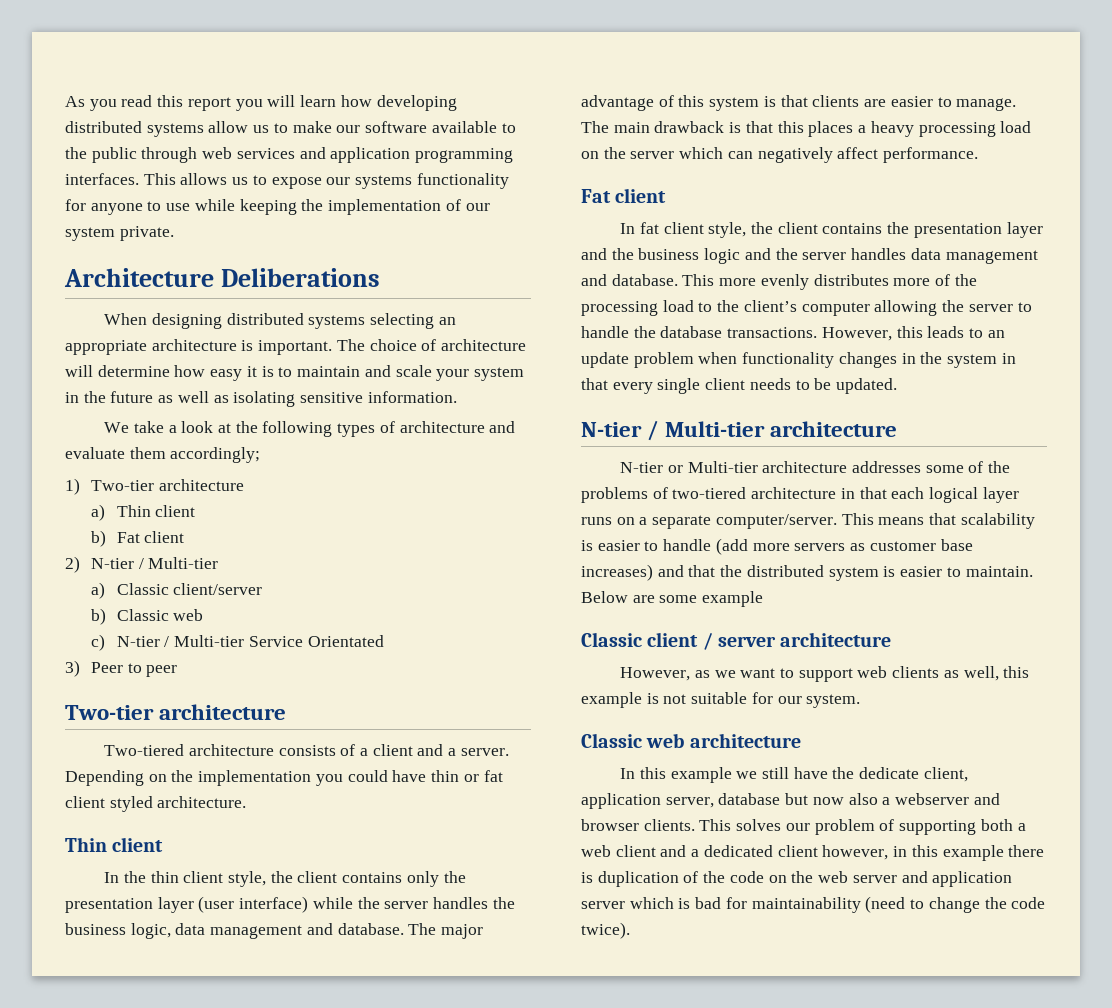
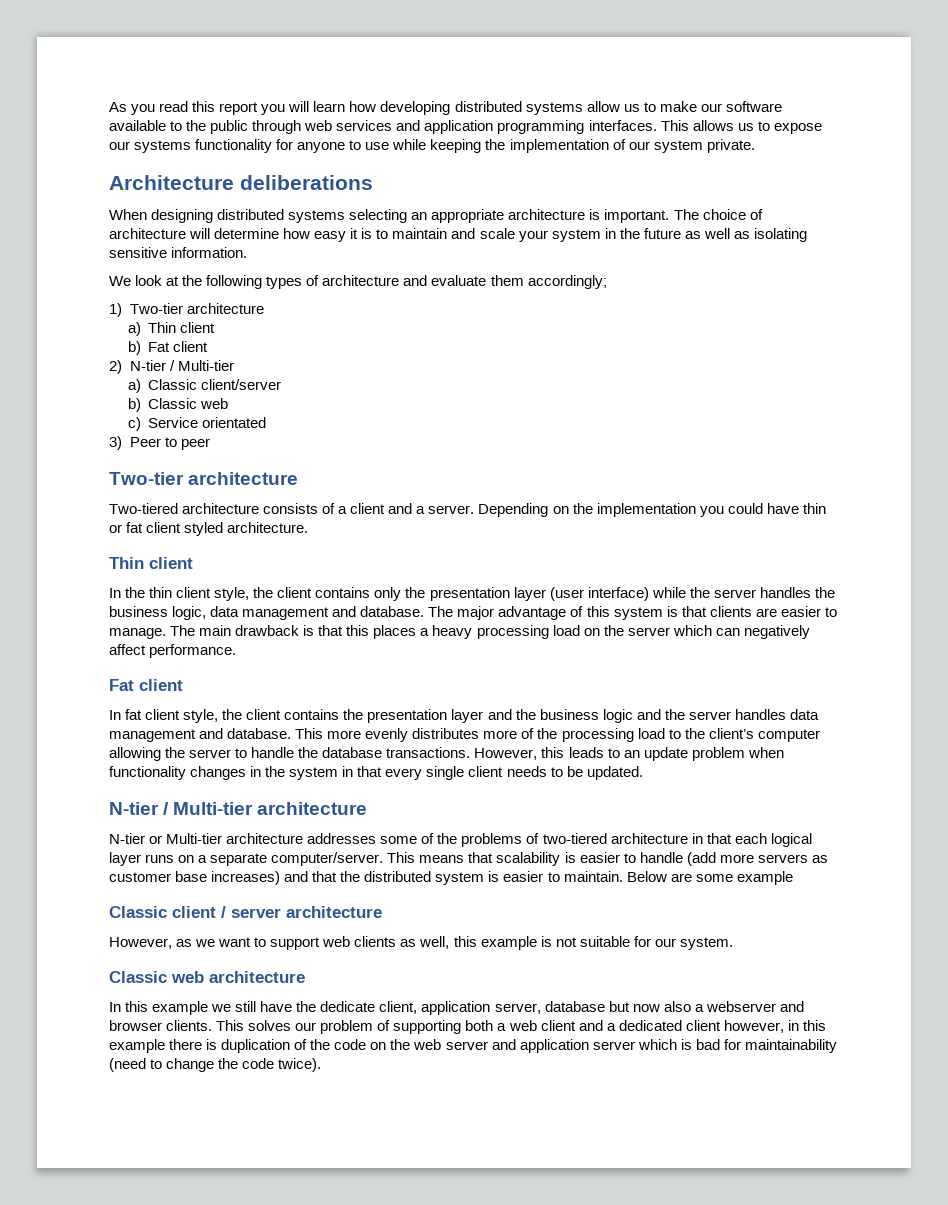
- Architecture Deliberations
+ Architecture deliberations
- We take a look at the following types of architecture and evaluate them accordingly;
+ We look at the following types of architecture and evaluate them accordingly;
- c) N-tier / Multi-tier Service Orientated
+ c) Service orientated

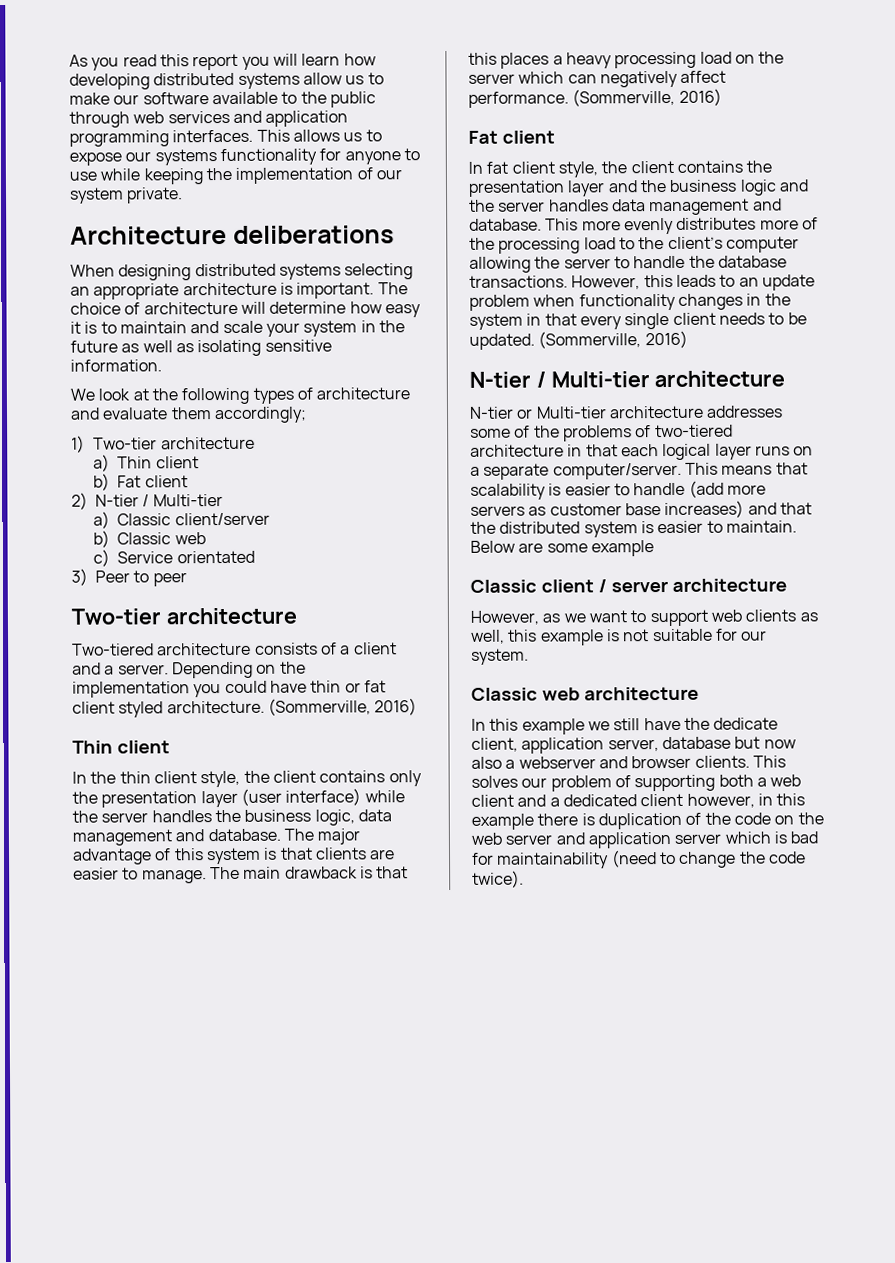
- Depending on the implementation you could have thin or fat client styled architecture.
+ Depending on the implementation you could have thin or fat client styled architecture. (Sommerville, 2016)
- The main drawback is that this places a heavy processing load on the server which can negatively affect performance.
+ The main drawback is that this places a heavy processing load on the server which can negatively affect performance. (Sommerville, 2016)
- However, this leads to an update problem when functionality changes in the system in that every single client needs to be updated.
+ However, this leads to an update problem when functionality changes in the system in that every single client needs to be updated. (Sommerville, 2016)

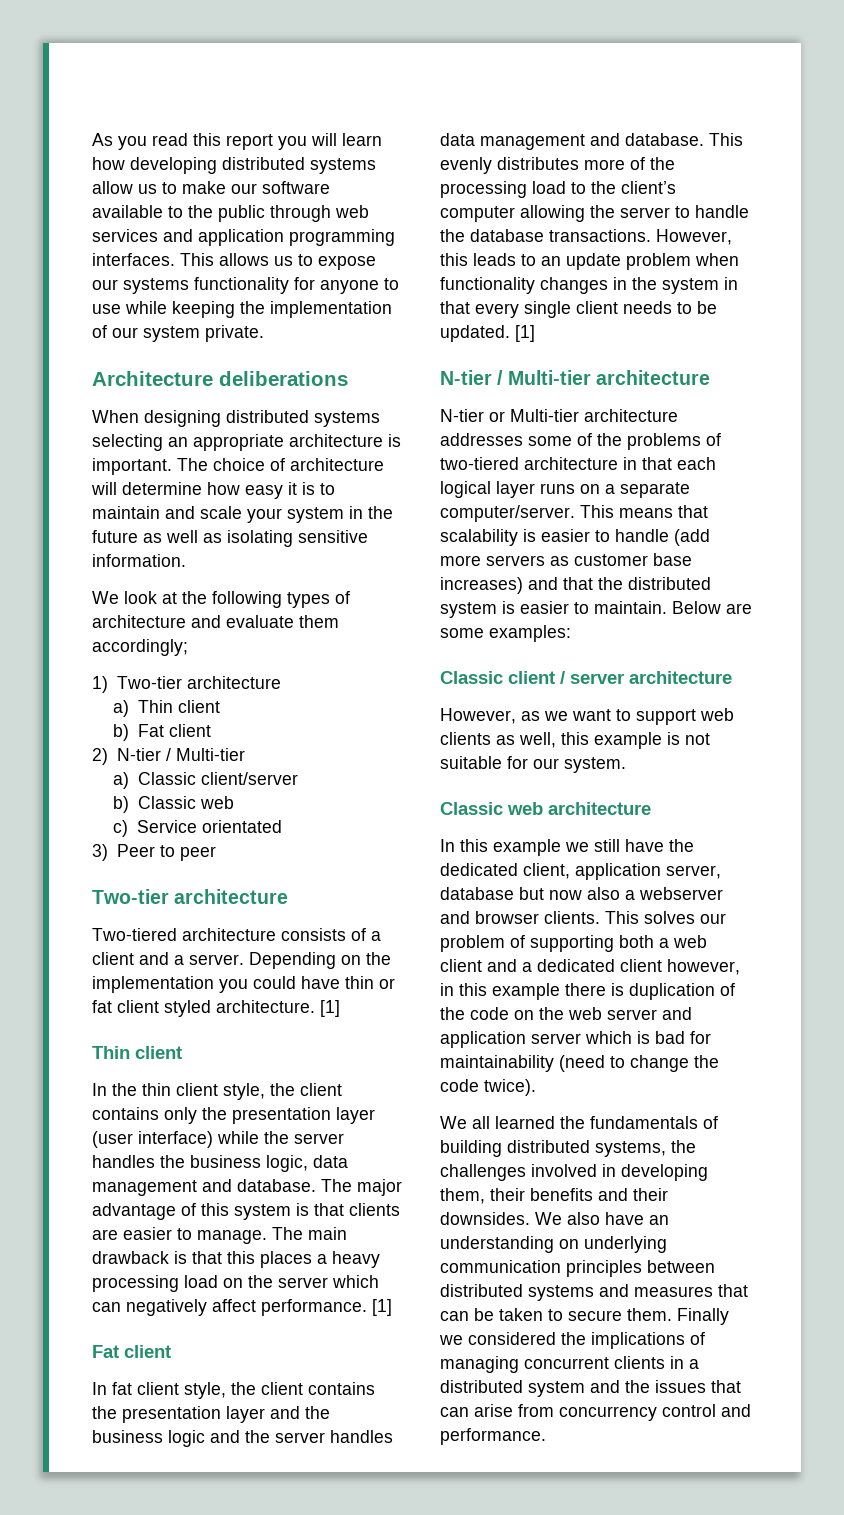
- Depending on the implementation you could have thin or fat client styled architecture. (Sommerville, 2016)
+ Depending on the implementation you could have thin or fat client styled architecture. [1]
- The main drawback is that this places a heavy processing load on the server which can negatively affect performance. (Sommerville, 2016)
+ The main drawback is that this places a heavy processing load on the server which can negatively affect performance. [1]
- This more evenly distributes more of the processing load to the client’s computer allowing the server to handle the database transactions.
+ This evenly distributes more of the processing load to the client’s computer allowing the server to handle the database transactions.
- However, this leads to an update problem when functionality changes in the system in that every single client needs to be updated. (Sommerville, 2016)
+ However, this leads to an update problem when functionality changes in the system in that every single client needs to be updated. [1]
- Below are some example
+ Below are some examples:
- In this example we still have the dedicate client, application server, database but now also a webserver and browser clients.
+ In this example we still have the dedicated client, application server, database but now also a webserver and browser clients.
+ We all learned the fundamentals of building distributed systems, the challenges involved in developing them, their benefits and their downsides. We also have an understanding on underlying communication principles between distributed systems and measures that can be taken to secure them. Finally we considered the implications of managing concurrent clients in a distributed system and the issues that can arise from concurrency control and performance.

